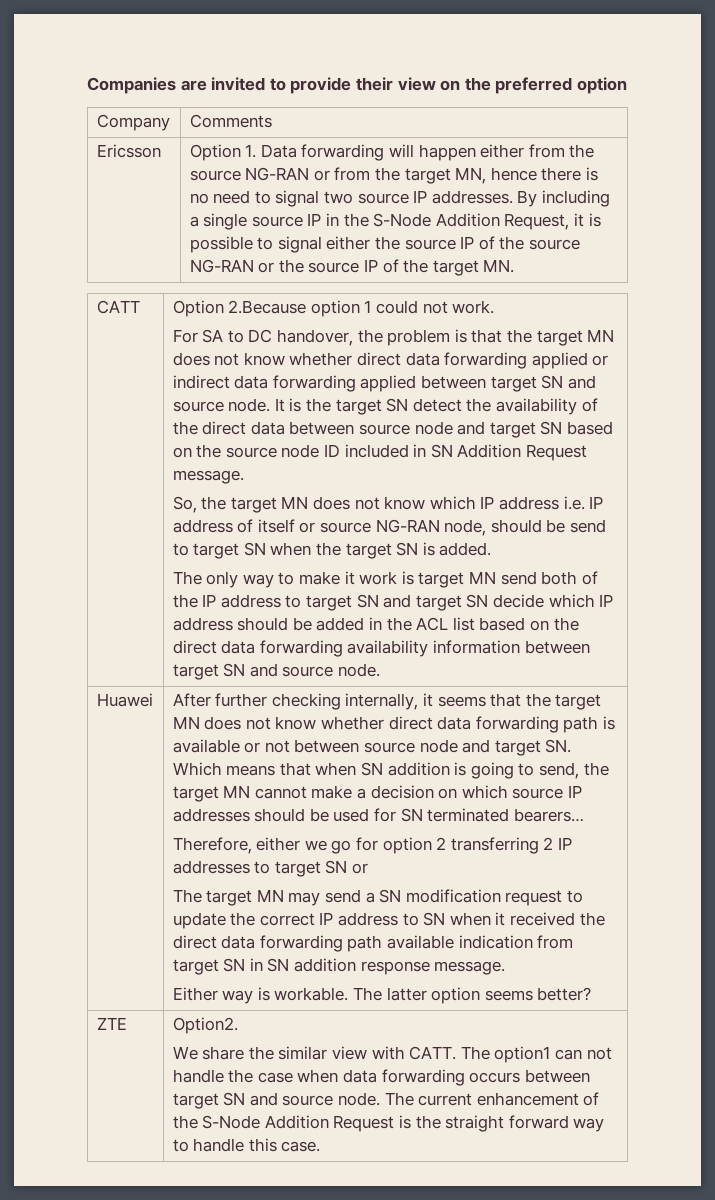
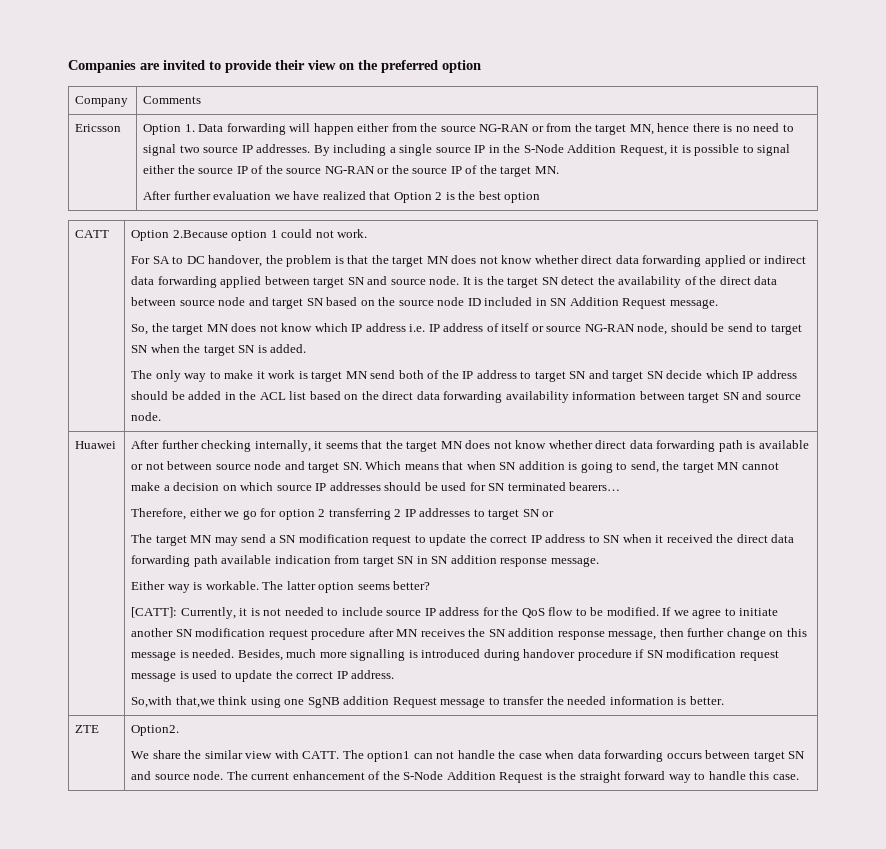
+ After further evaluation we have realized that Option 2 is the best option
+ [CATT]: Currently, it is not needed to include source IP address for the QoS flow to be modified. If we agree to initiate another SN modification request procedure after MN receives the SN addition response message, then further change on this message is needed. Besides, much more signalling is introduced during handover procedure if SN modification request message is used to update the correct IP address.
+ So,with that,we think using one SgNB addition Request message to transfer the needed information is better.

